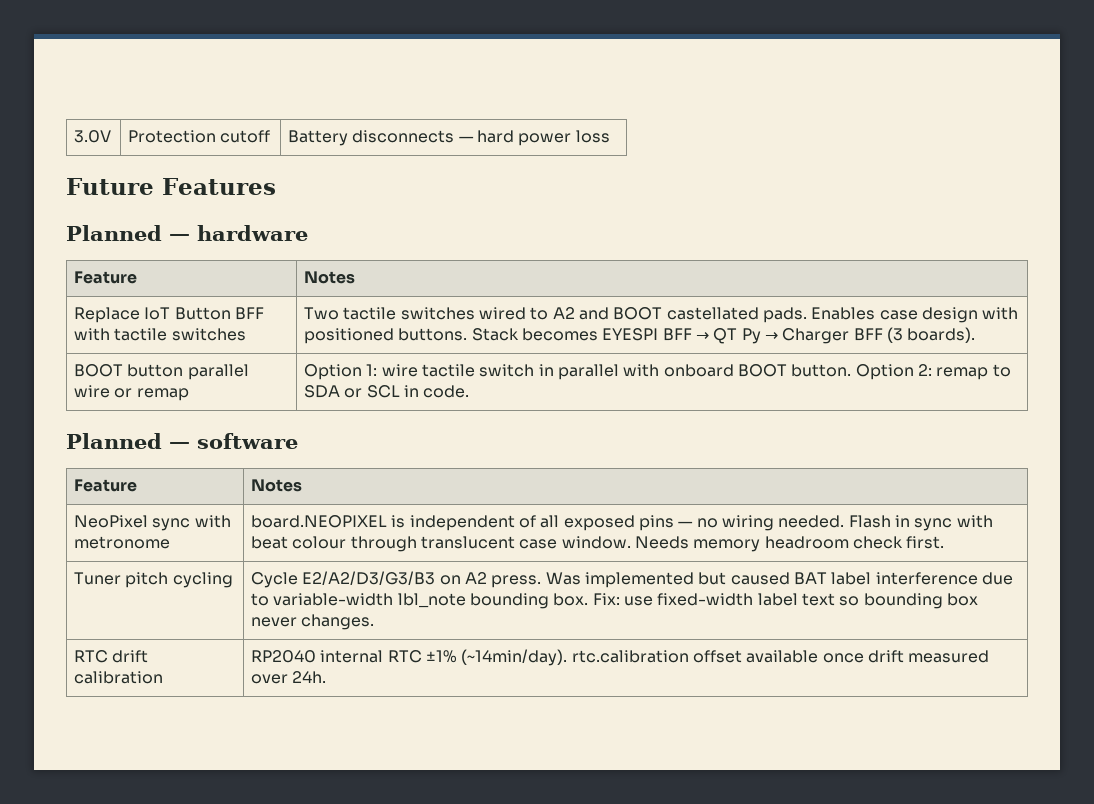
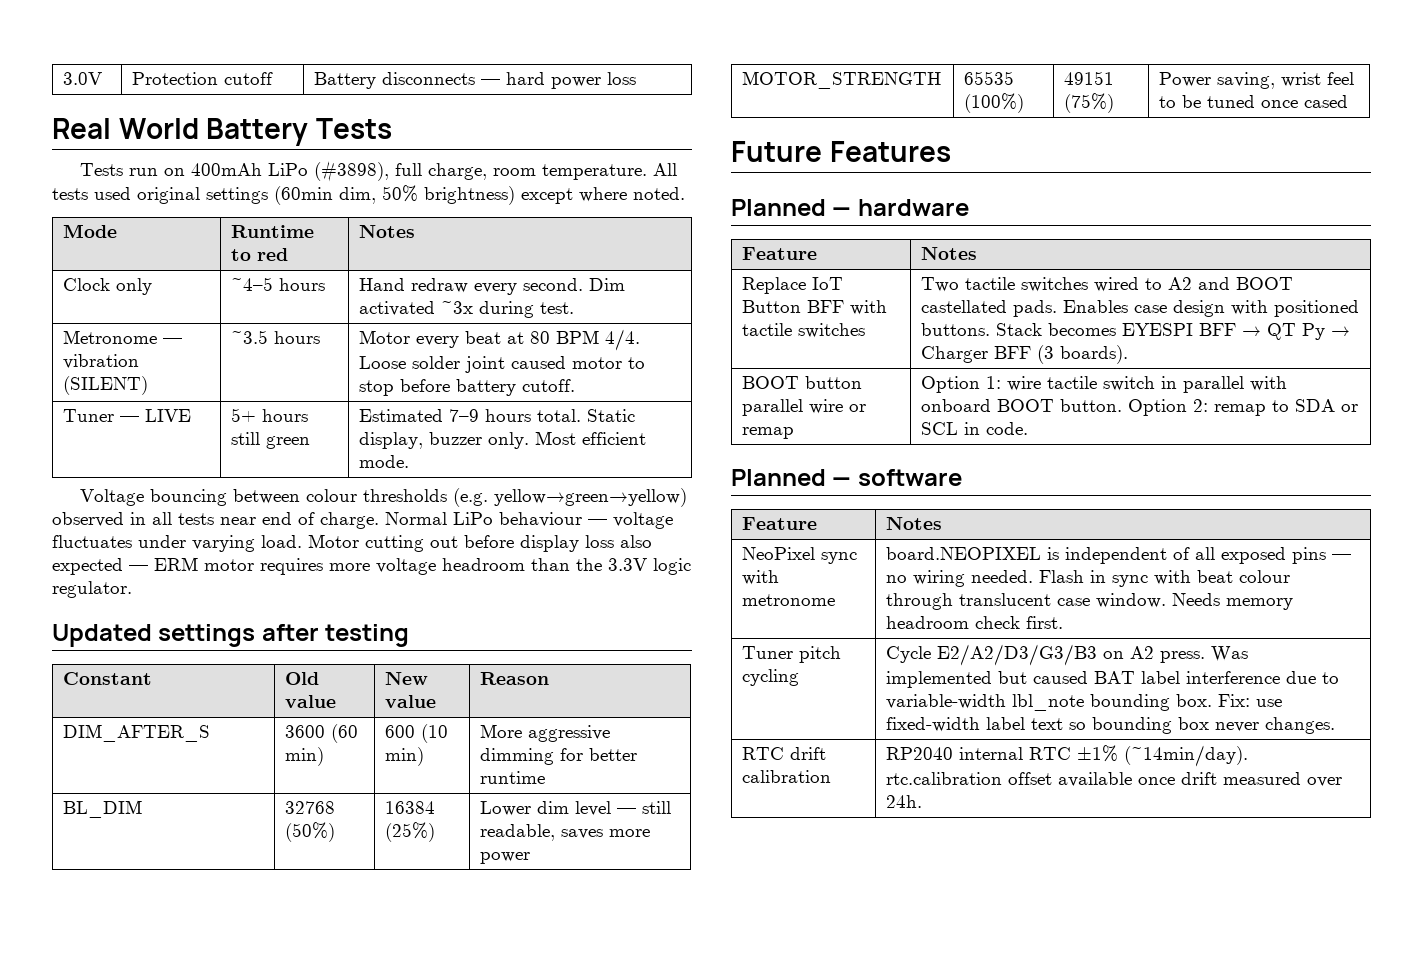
+ Real World Battery Tests
+ Tests run on 400mAh LiPo (#3898), full charge, room temperature. All tests used original settings (60min dim, 50% brightness) except where noted.
+ Mode | Runtime to red | Notes
+ Clock only | ~4–5 hours | Hand redraw every second. Dim activated ~3x during test.
+ Metronome — vibration (SILENT) | ~3.5 hours | Motor every beat at 80 BPM 4/4. Loose solder joint caused motor to stop before battery cutoff.
+ Tuner — LIVE | 5+ hours still green | Estimated 7–9 hours total. Static display, buzzer only. Most efficient mode.
+ Voltage bouncing between colour thresholds (e.g. yellow→green→yellow) observed in all tests near end of charge. Normal LiPo behaviour — voltage fluctuates under varying load. Motor cutting out before display loss also expected — ERM motor requires more voltage headroom than the 3.3V logic regulator.
+ Updated settings after testing
+ Constant | Old value | New value | Reason
+ DIM_AFTER_S | 3600 (60 min) | 600 (10 min) | More aggressive dimming for better runtime
+ BL_DIM | 32768 (50%) | 16384 (25%) | Lower dim level — still readable, saves more power
+ MOTOR_STRENGTH | 65535 (100%) | 49151 (75%) | Power saving, wrist feel to be tuned once cased

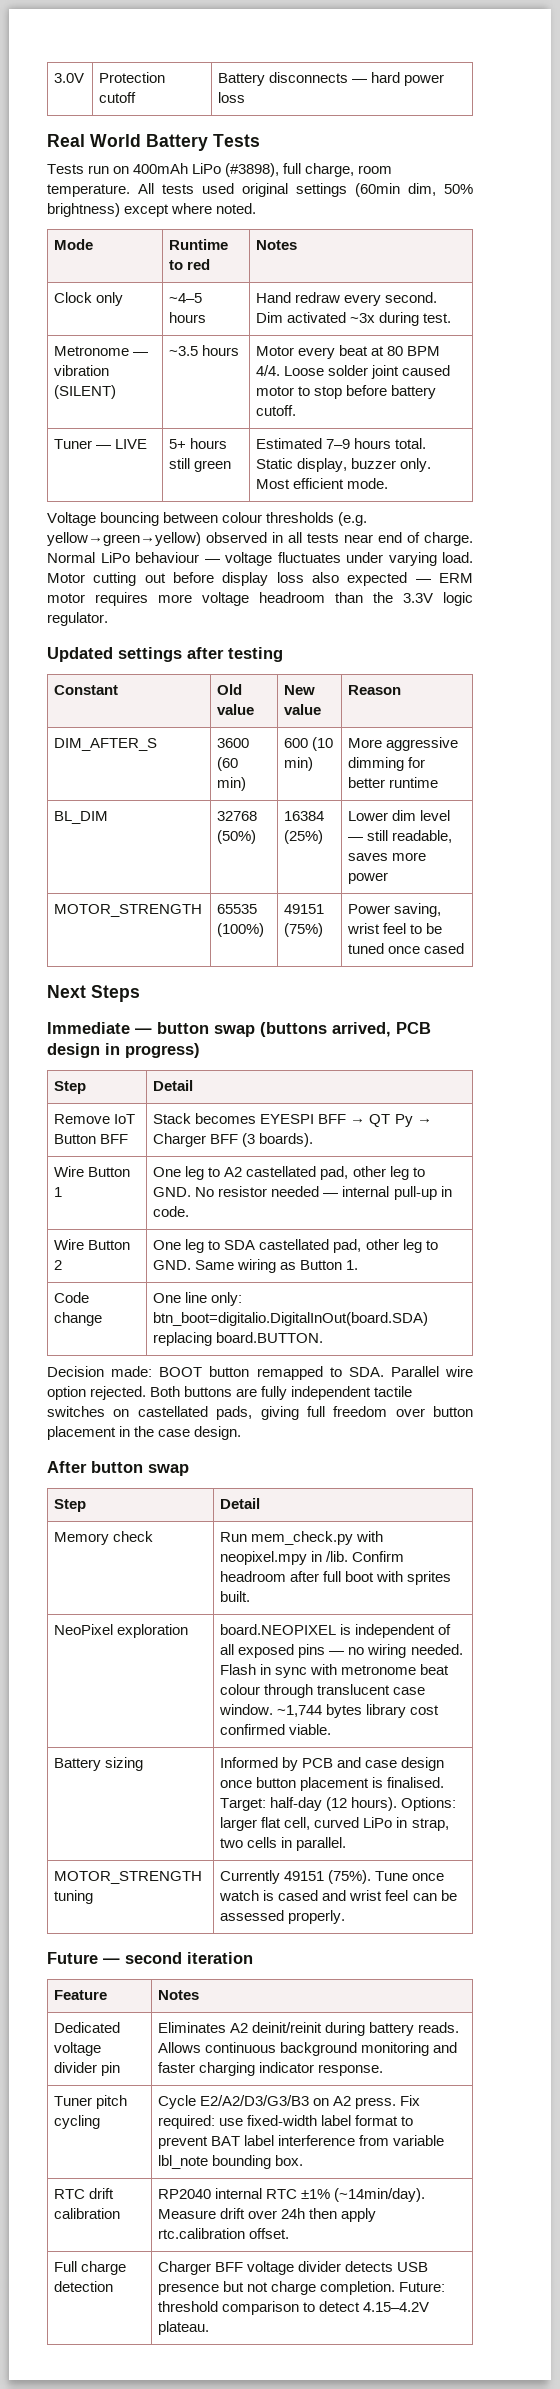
- Future Features
- Planned — hardware
- Feature | Notes
- Replace IoT Button BFF with tactile switches | Two tactile switches wired to A2 and BOOT castellated pads. Enables case design with positioned buttons. Stack becomes EYESPI BFF → QT Py → Charger BFF (3 boards).
+ Next Steps
+ Immediate — button swap (buttons arrived, PCB design in progress)
+ Step | Detail
+ Remove IoT Button BFF | Stack becomes EYESPI BFF → QT Py → Charger BFF (3 boards).
- BOOT button parallel wire or remap | Option 1: wire tactile switch in parallel with onboard BOOT button. Option 2: remap to SDA or SCL in code.
- Planned — software
+ Wire Button 1 | One leg to A2 castellated pad, other leg to GND. No resistor needed — internal pull-up in code.
+ Wire Button 2 | One leg to SDA castellated pad, other leg to GND. Same wiring as Button 1.
+ Code change | One line only: btn_boot=digitalio.DigitalInOut(board.SDA) replacing board.BUTTON.
+ Decision made: BOOT button remapped to SDA. Parallel wire option rejected. Both buttons are fully independent tactile switches on castellated pads, giving full freedom over button placement in the case design.
+ After button swap
+ Step | Detail
+ Memory check | Run mem_check.py with neopixel.mpy in /lib. Confirm headroom after full boot with sprites built.
+ NeoPixel exploration | board.NEOPIXEL is independent of all exposed pins — no wiring needed. Flash in sync with metronome beat colour through translucent case window. ~1,744 bytes library cost confirmed viable.
+ Battery sizing | Informed by PCB and case design once button placement is finalised. Target: half-day (12 hours). Options: larger flat cell, curved LiPo in strap, two cells in parallel.
+ MOTOR_STRENGTH tuning | Currently 49151 (75%). Tune once watch is cased and wrist feel can be assessed properly.
+ Future — second iteration
  Feature | Notes
- NeoPixel sync with metronome | board.NEOPIXEL is independent of all exposed pins — no wiring needed. Flash in sync with beat colour through translucent case window. Needs memory headroom check first.
+ Dedicated voltage divider pin | Eliminates A2 deinit/reinit during battery reads. Allows continuous background monitoring and faster charging indicator response.
- Tuner pitch cycling | Cycle E2/A2/D3/G3/B3 on A2 press. Was implemented but caused BAT label interference due to variable-width lbl_note bounding box. Fix: use fixed-width label text so bounding box never changes.
+ Tuner pitch cycling | Cycle E2/A2/D3/G3/B3 on A2 press. Fix required: use fixed-width label format to prevent BAT label interference from variable lbl_note bounding box.
- RTC drift calibration | RP2040 internal RTC ±1% (~14min/day). rtc.calibration offset available once drift measured over 24h.
+ RTC drift calibration | RP2040 internal RTC ±1% (~14min/day). Measure drift over 24h then apply rtc.calibration offset.
+ Full charge detection | Charger BFF voltage divider detects USB presence but not charge completion. Future: threshold comparison to detect 4.15–4.2V plateau.

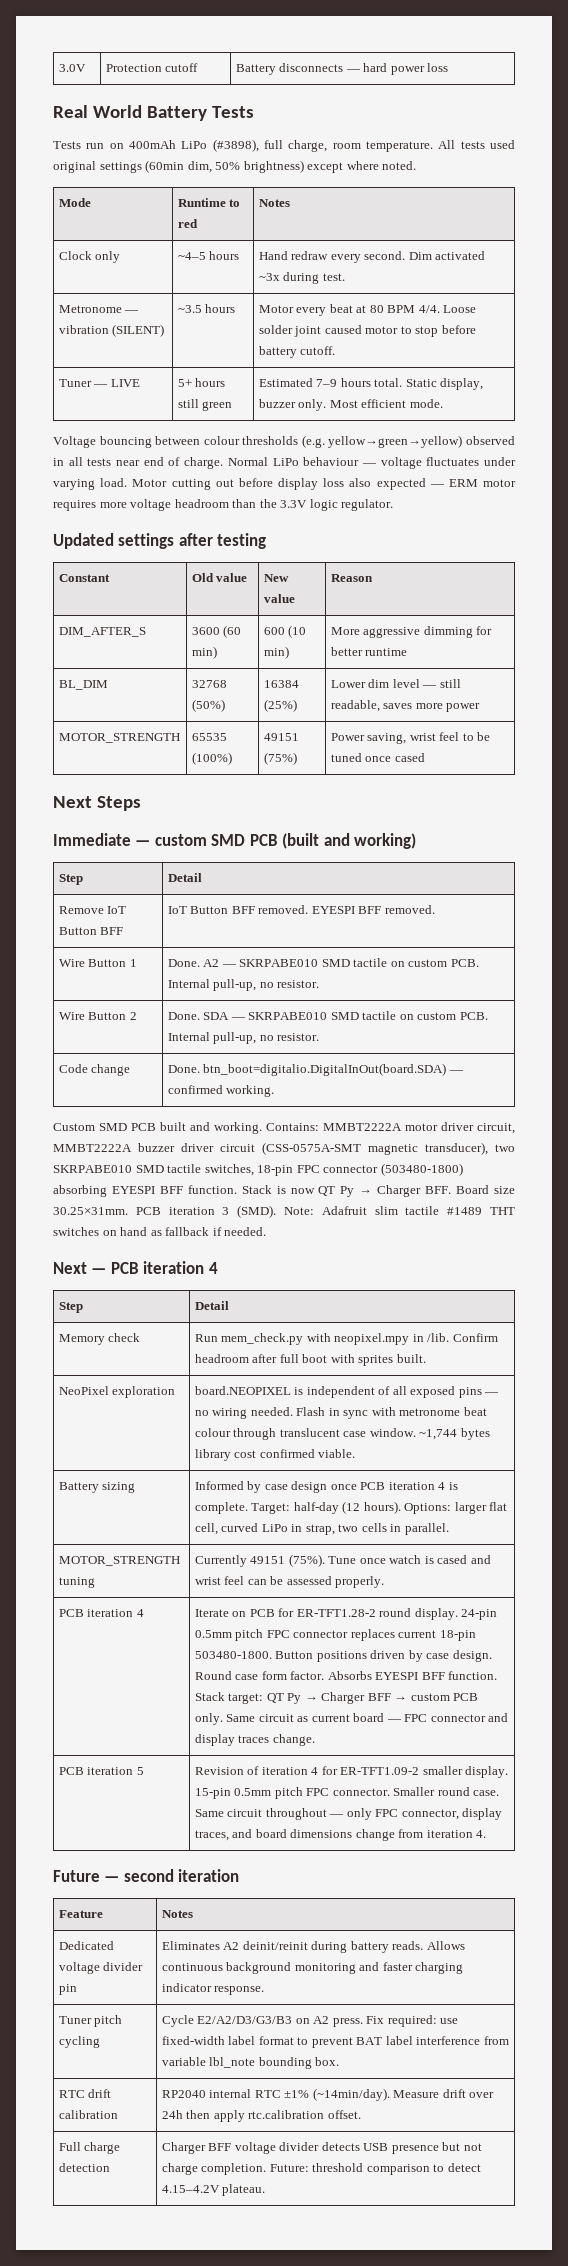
- Immediate — button swap (buttons arrived, PCB design in progress)
+ Immediate — custom SMD PCB (built and working)
- Remove IoT Button BFF | Stack becomes EYESPI BFF → QT Py → Charger BFF (3 boards).
- Wire Button 1 | One leg to A2 castellated pad, other leg to GND. No resistor needed — internal pull-up in code.
- Wire Button 2 | One leg to SDA castellated pad, other leg to GND. Same wiring as Button 1.
- Code change | One line only: btn_boot=digitalio.DigitalInOut(board.SDA) replacing board.BUTTON.
- Decision made: BOOT button remapped to SDA. Parallel wire option rejected. Both buttons are fully independent tactile switches on castellated pads, giving full freedom over button placement in the case design.
- After button swap
+ Remove IoT Button BFF | IoT Button BFF removed. EYESPI BFF removed.
+ Wire Button 1 | Done. A2 — SKRPABE010 SMD tactile on custom PCB. Internal pull-up, no resistor.
+ Wire Button 2 | Done. SDA — SKRPABE010 SMD tactile on custom PCB. Internal pull-up, no resistor.
+ Code change | Done. btn_boot=digitalio.DigitalInOut(board.SDA) — confirmed working.
+ Custom SMD PCB built and working. Contains: MMBT2222A motor driver circuit, MMBT2222A buzzer driver circuit (CSS-0575A-SMT magnetic transducer), two SKRPABE010 SMD tactile switches, 18-pin FPC connector (503480-1800) absorbing EYESPI BFF function. Stack is now QT Py → Charger BFF. Board size 30.25×31mm. PCB iteration 3 (SMD). Note: Adafruit slim tactile #1489 THT switches on hand as fallback if needed.
+ Next — PCB iteration 4
- Battery sizing | Informed by PCB and case design once button placement is finalised. Target: half-day (12 hours). Options: larger flat cell, curved LiPo in strap, two cells in parallel.
+ Battery sizing | Informed by case design once PCB iteration 4 is complete. Target: half-day (12 hours). Options: larger flat cell, curved LiPo in strap, two cells in parallel.
+ PCB iteration 4 | Iterate on PCB for ER-TFT1.28-2 round display. 24-pin 0.5mm pitch FPC connector replaces current 18-pin 503480-1800. Button positions driven by case design. Round case form factor. Absorbs EYESPI BFF function. Stack target: QT Py → Charger BFF → custom PCB only. Same circuit as current board — FPC connector and display traces change.
+ PCB iteration 5 | Revision of iteration 4 for ER-TFT1.09-2 smaller display. 15-pin 0.5mm pitch FPC connector. Smaller round case. Same circuit throughout — only FPC connector, display traces, and board dimensions change from iteration 4.

